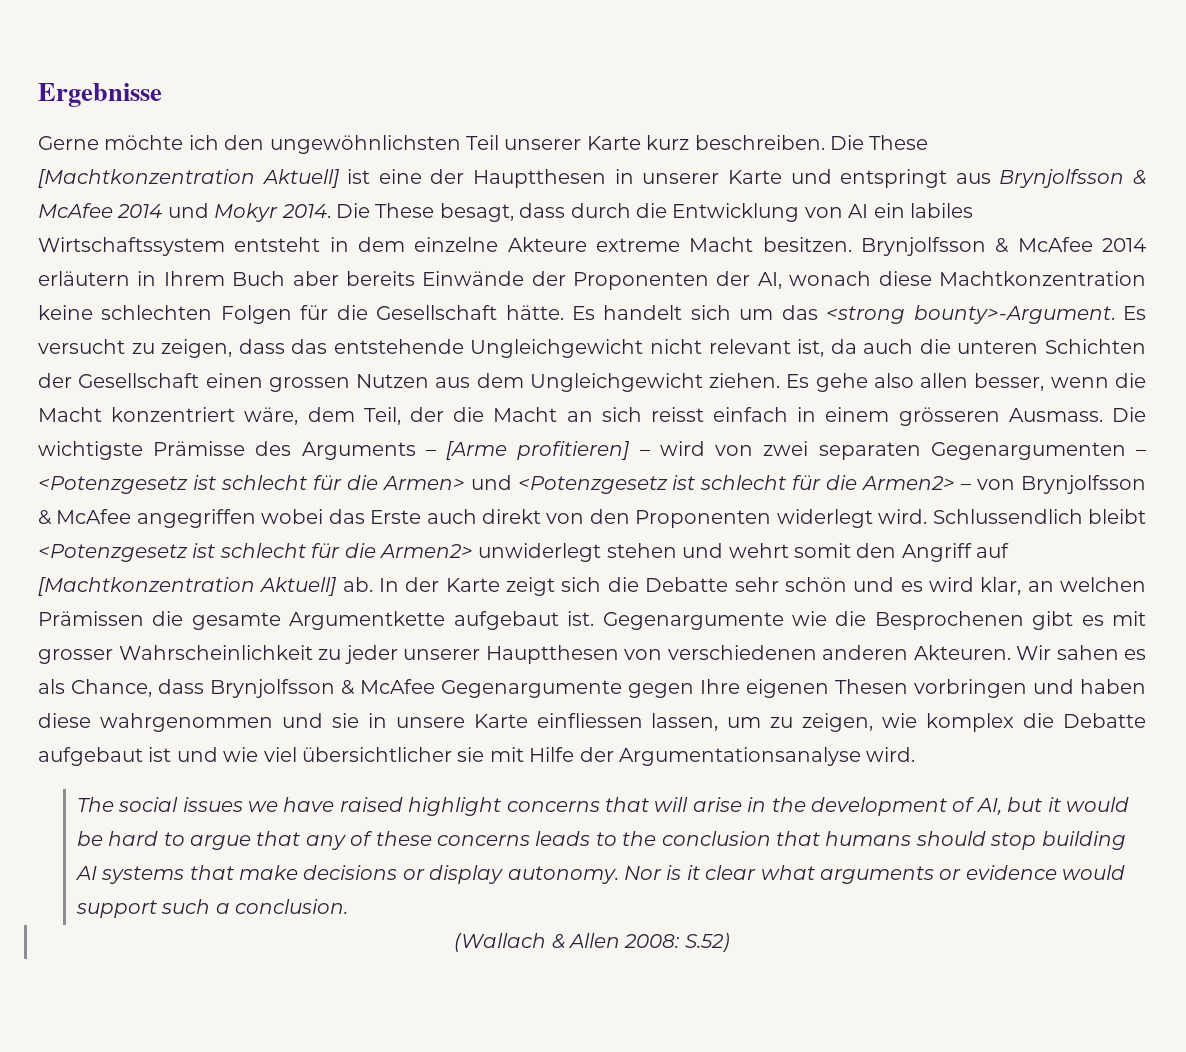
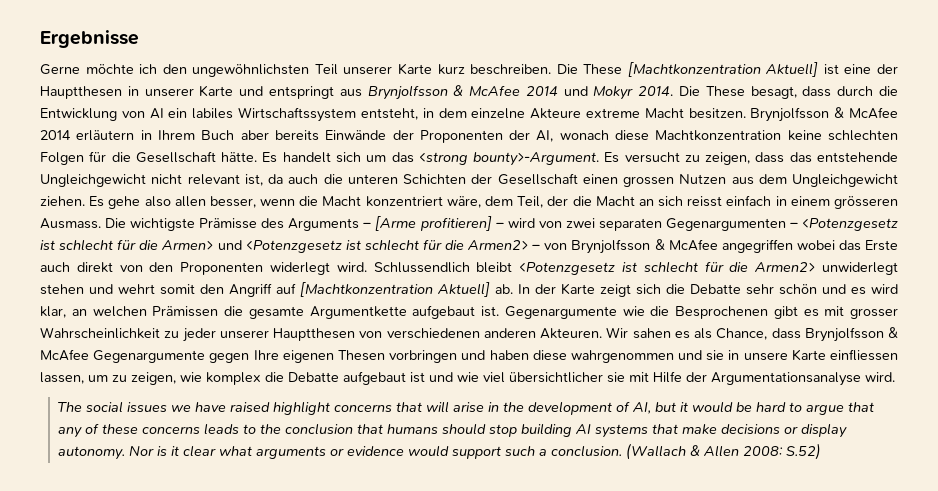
- Die These besagt, dass durch die Entwicklung von AI ein labiles Wirtschaftssystem entsteht in dem einzelne Akteure extreme Macht besitzen.
+ Die These besagt, dass durch die Entwicklung von AI ein labiles Wirtschaftssystem entsteht, in dem einzelne Akteure extreme Macht besitzen.
- Nor is it clear what arguments or evidence would support such a conclusion.
- (Wallach & Allen 2008: S.52)
+ Nor is it clear what arguments or evidence would support such a conclusion. (Wallach & Allen 2008: S.52)

